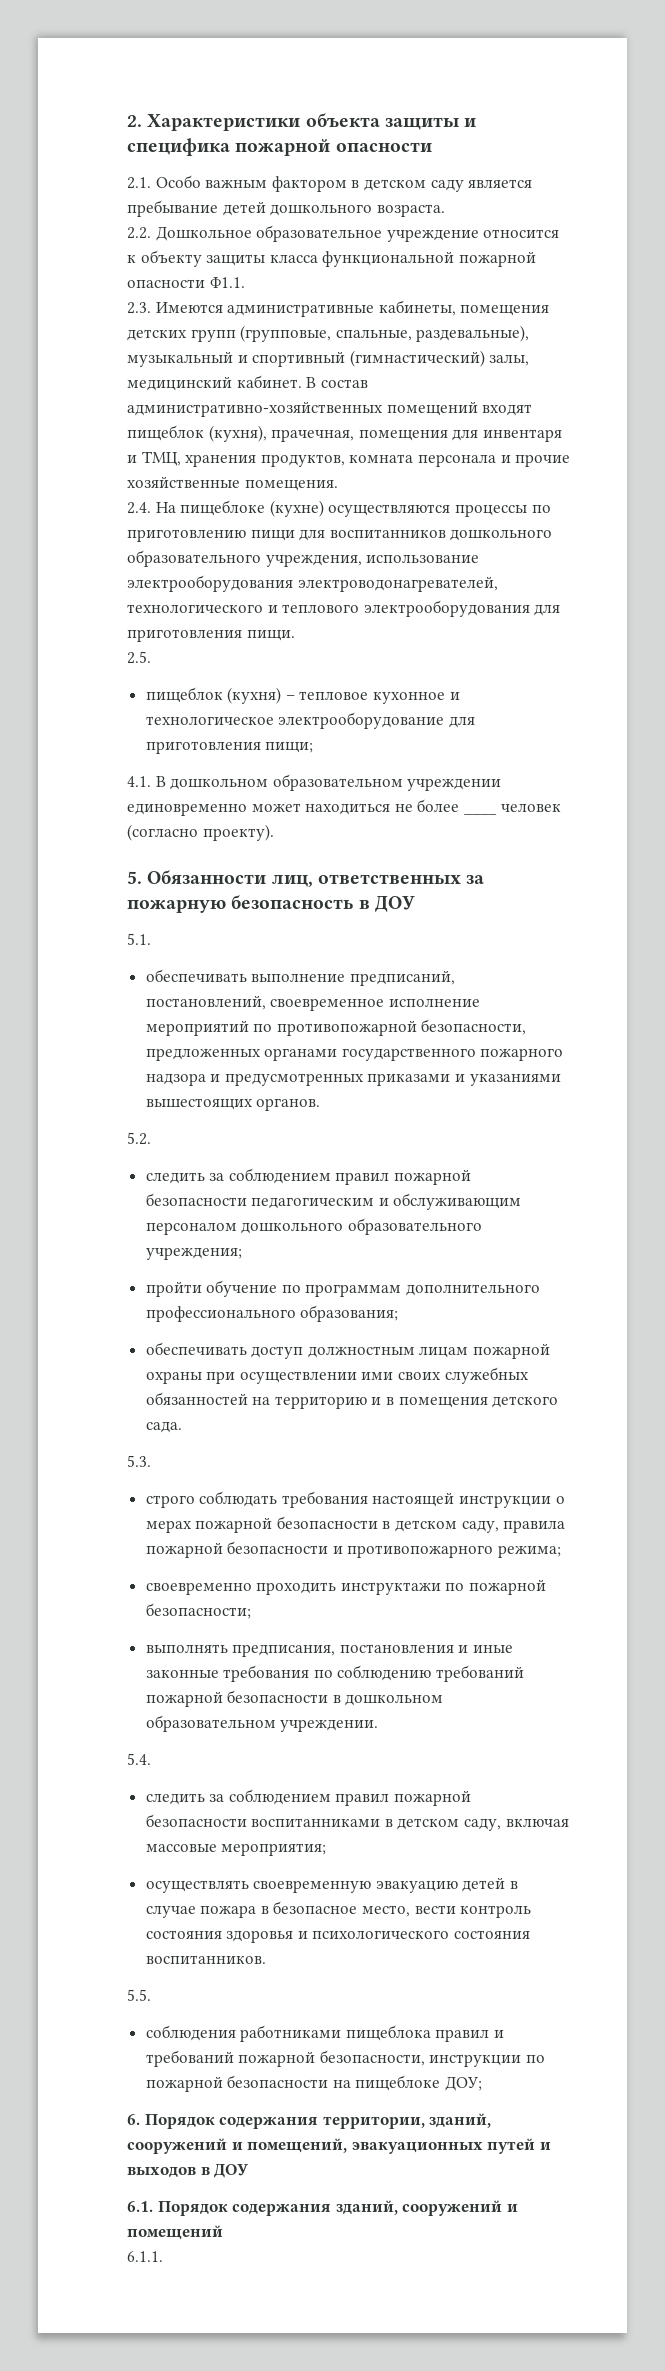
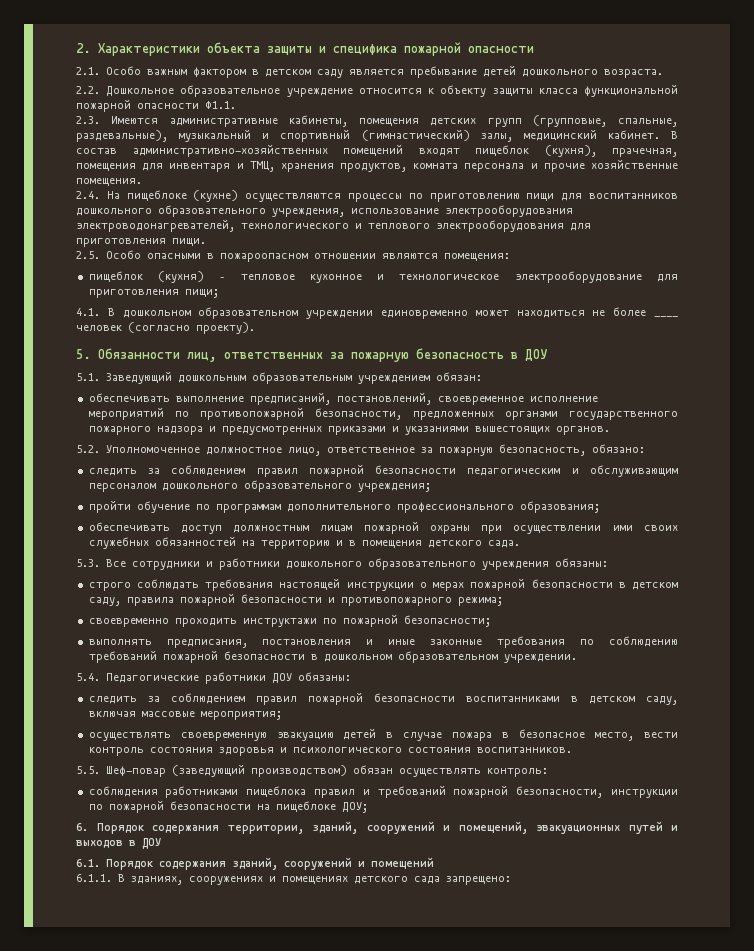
- 2.5.
+ 2.5. Особо опасными в пожароопасном отношении являются помещения:
- 5.1.
+ 5.1. Заведующий дошкольным образовательным учреждением обязан:
- 5.2.
+ 5.2. Уполномоченное должностное лицо, ответственное за пожарную безопасность, обязано:
- 5.3.
+ 5.3. Все сотрудники и работники дошкольного образовательного учреждения обязаны:
- 5.4.
+ 5.4. Педагогические работники ДОУ обязаны:
- 5.5.
+ 5.5. Шеф-повар (заведующий производством) обязан осуществлять контроль:
- 6.1.1.
+ 6.1.1. В зданиях, сооружениях и помещениях детского сада запрещено:

